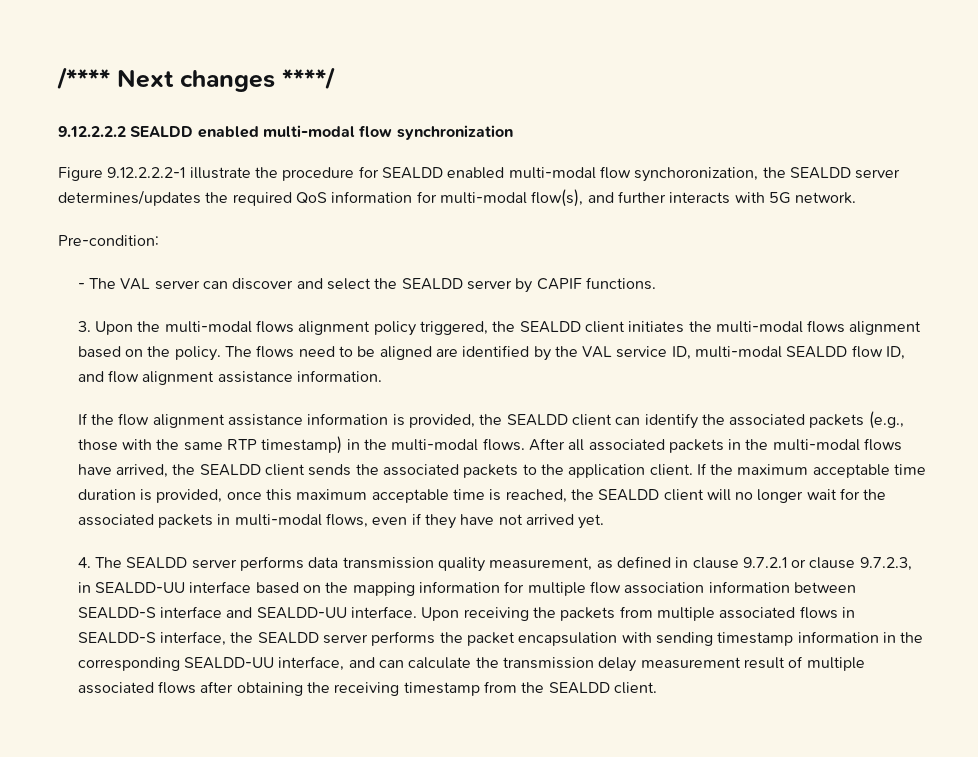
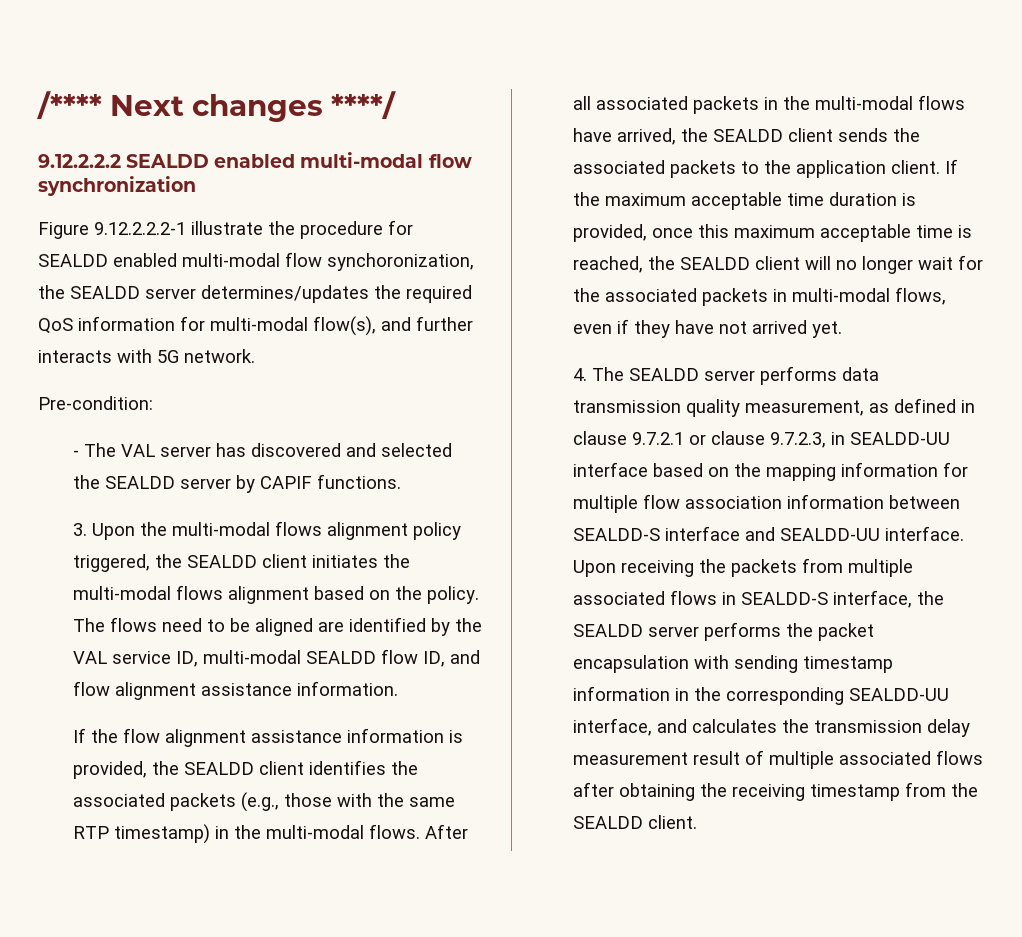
- - The VAL server can discover and select the SEALDD server by CAPIF functions.
+ - The VAL server has discovered and selected the SEALDD server by CAPIF functions.
- If the flow alignment assistance information is provided, the SEALDD client can identify the associated packets (e.g., those with the same RTP timestamp) in the multi-modal flows.
+ If the flow alignment assistance information is provided, the SEALDD client identifies the associated packets (e.g., those with the same RTP timestamp) in the multi-modal flows.
- Upon receiving the packets from multiple associated flows in SEALDD-S interface, the SEALDD server performs the packet encapsulation with sending timestamp information in the corresponding SEALDD-UU interface, and can calculate the transmission delay measurement result of multiple associated flows after obtaining the receiving timestamp from the SEALDD client.
+ Upon receiving the packets from multiple associated flows in SEALDD-S interface, the SEALDD server performs the packet encapsulation with sending timestamp information in the corresponding SEALDD-UU interface, and calculates the transmission delay measurement result of multiple associated flows after obtaining the receiving timestamp from the SEALDD client.

